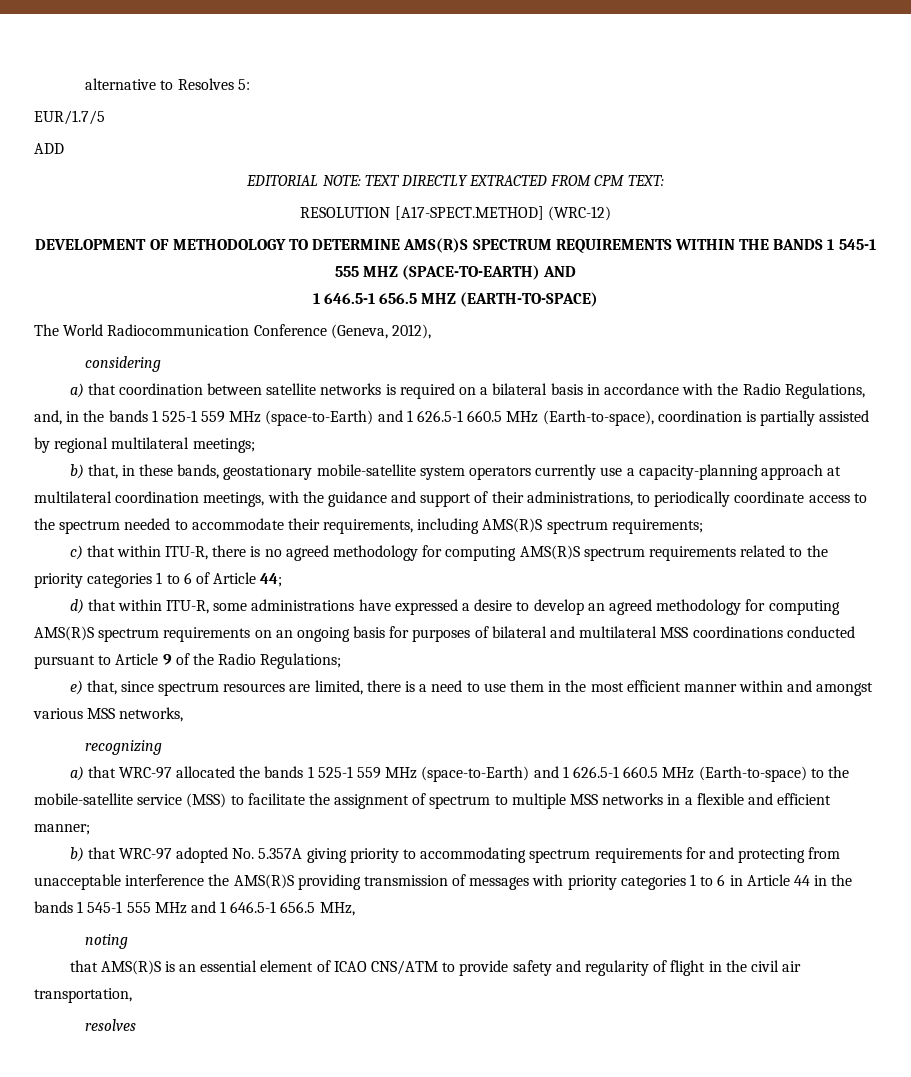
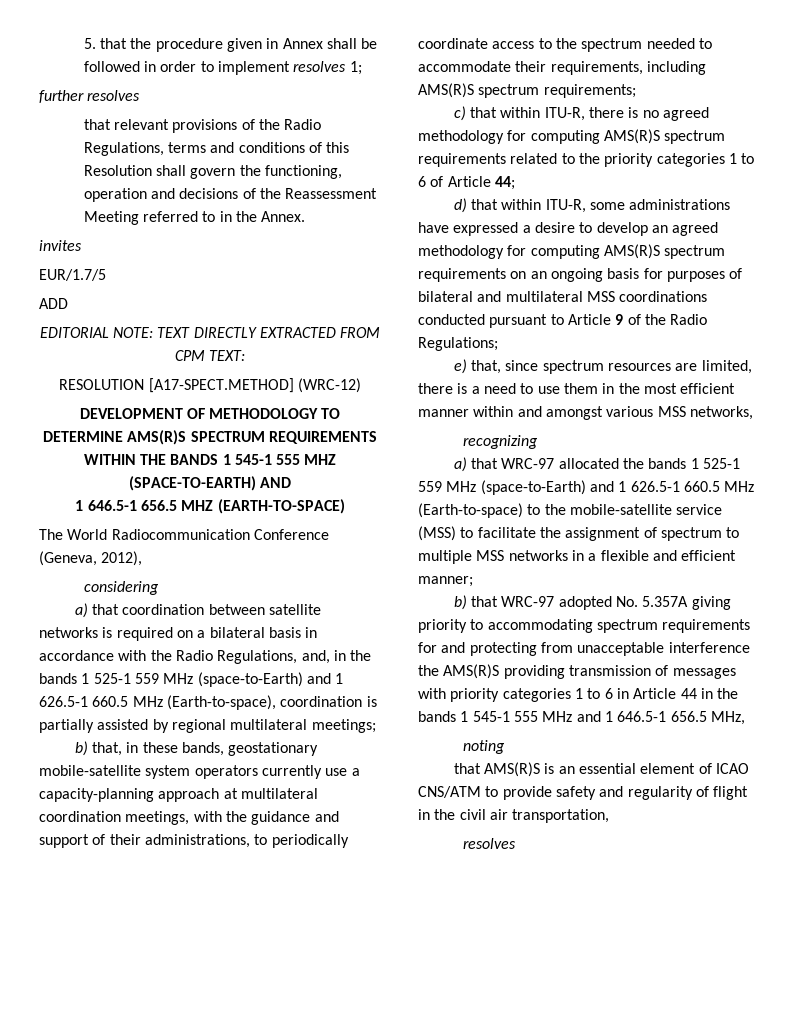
- alternative to Resolves 5:
+ 5. that the procedure given in Annex shall be followed in order to implement resolves 1;
+ further resolves
+ that relevant provisions of the Radio Regulations, terms and conditions of this Resolution shall govern the functioning, operation and decisions of the Reassessment Meeting referred to in the Annex.
+ invites

